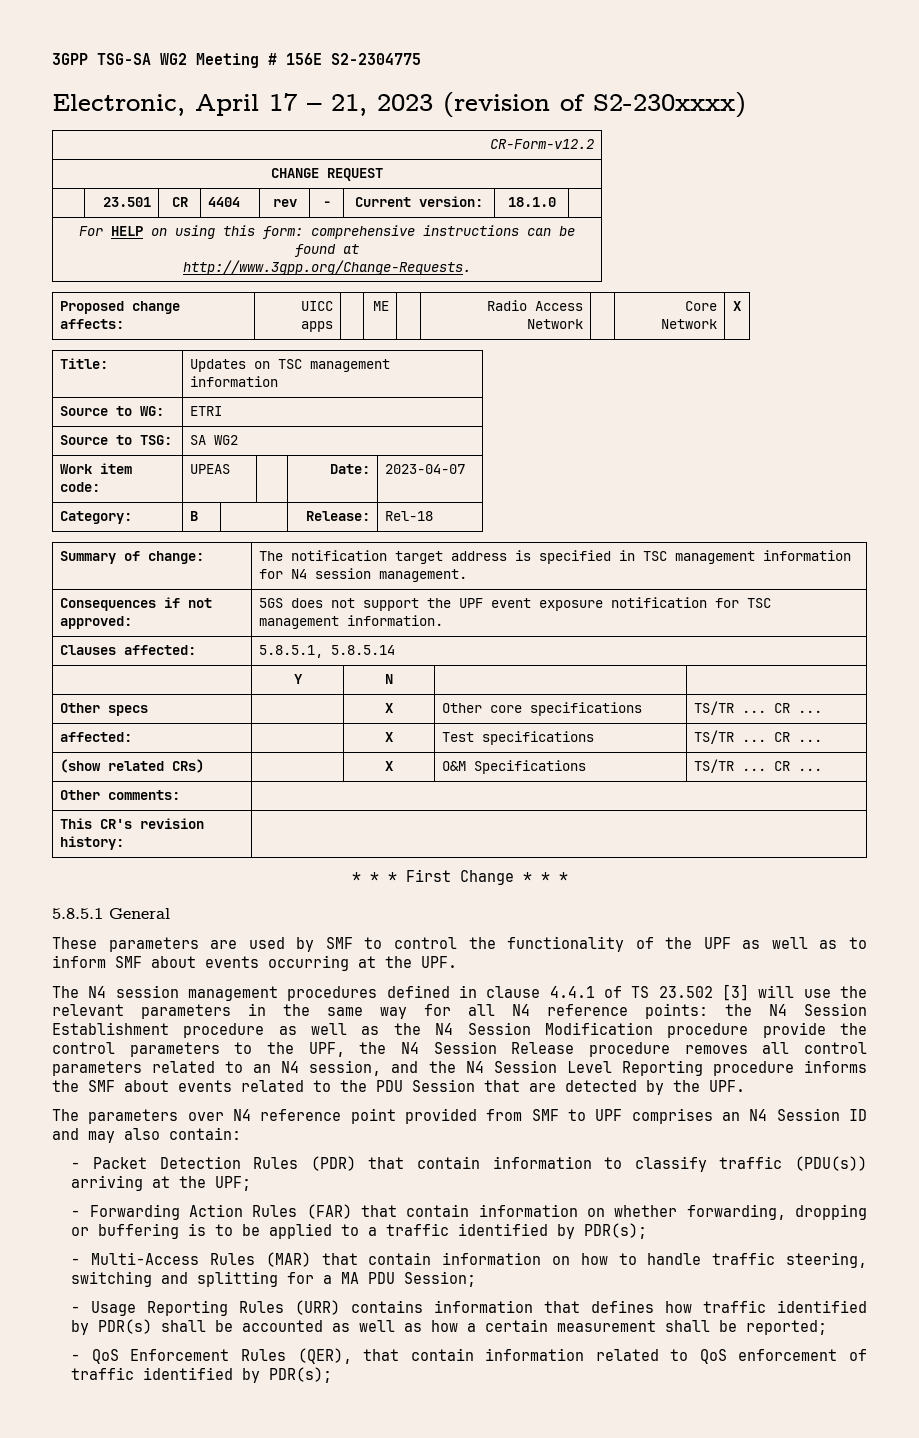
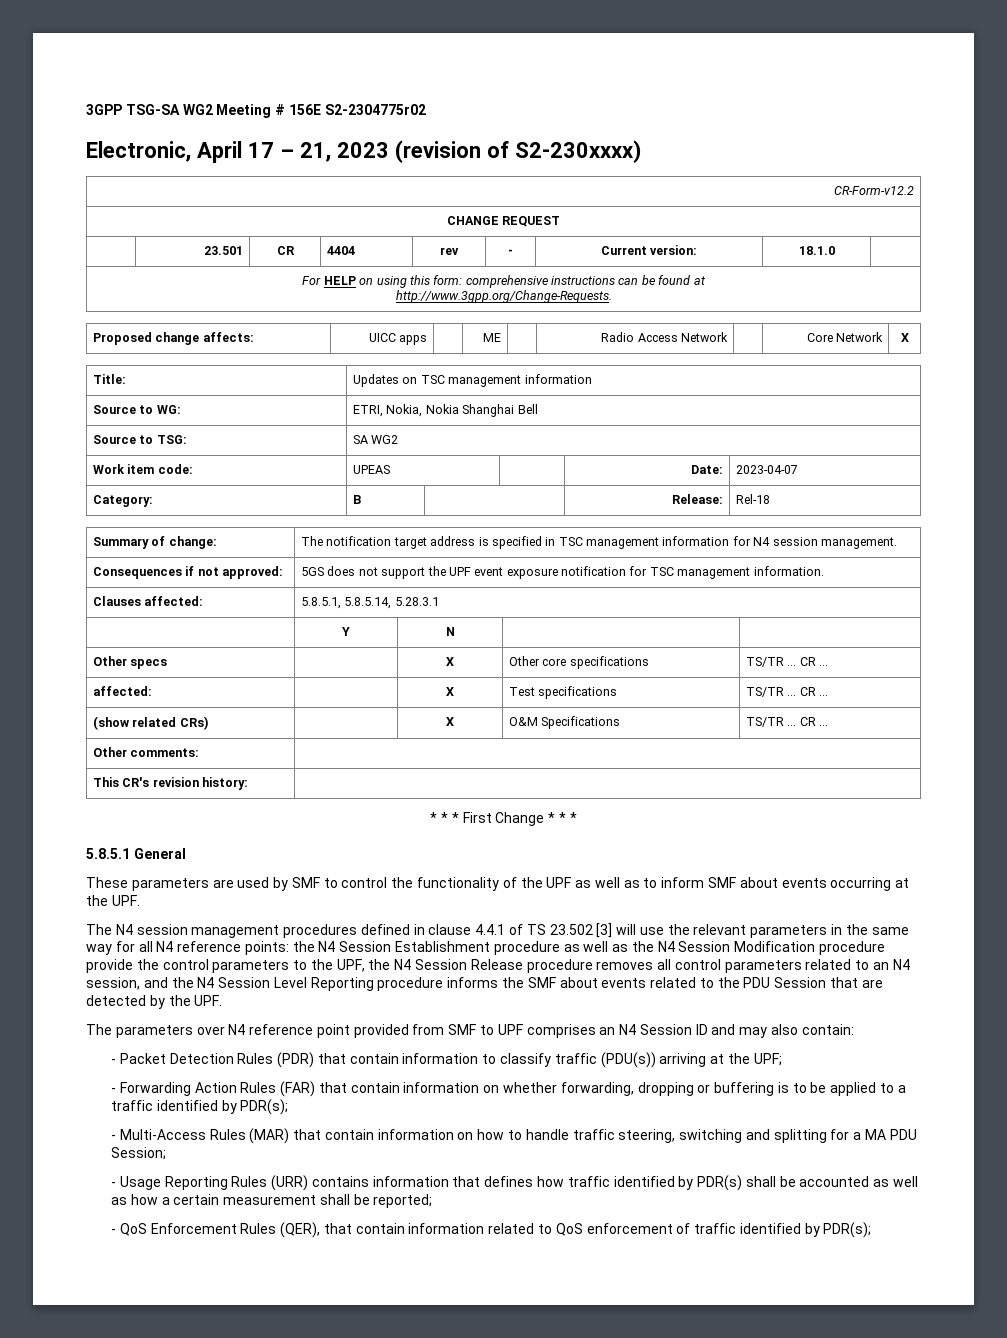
- 3GPP TSG-SA WG2 Meeting # 156E S2-2304775
+ 3GPP TSG-SA WG2 Meeting # 156E S2-2304775r02
- Source to WG: | ETRI
+ Source to WG: | ETRI, Nokia, Nokia Shanghai Bell
- Clauses affected: | 5.8.5.1, 5.8.5.14
+ Clauses affected: | 5.8.5.1, 5.8.5.14, 5.28.3.1

